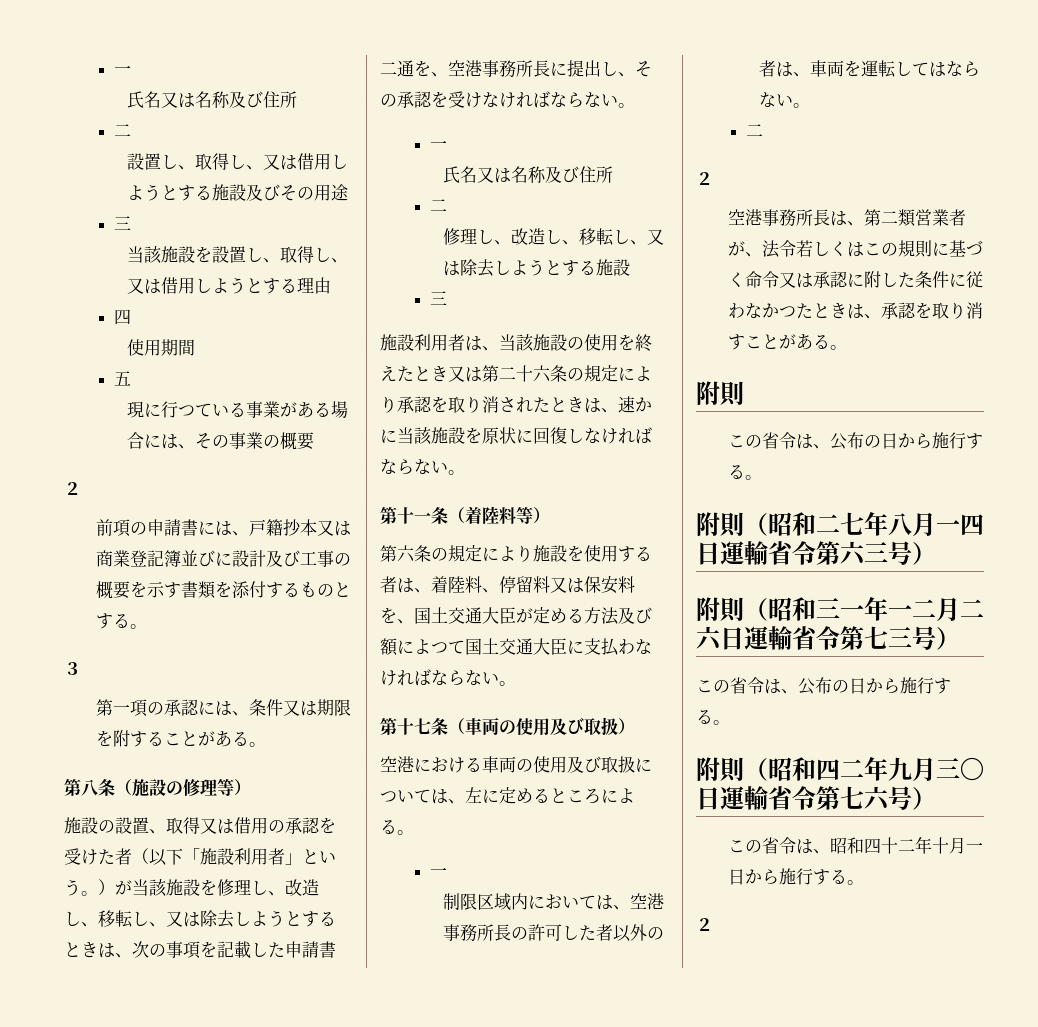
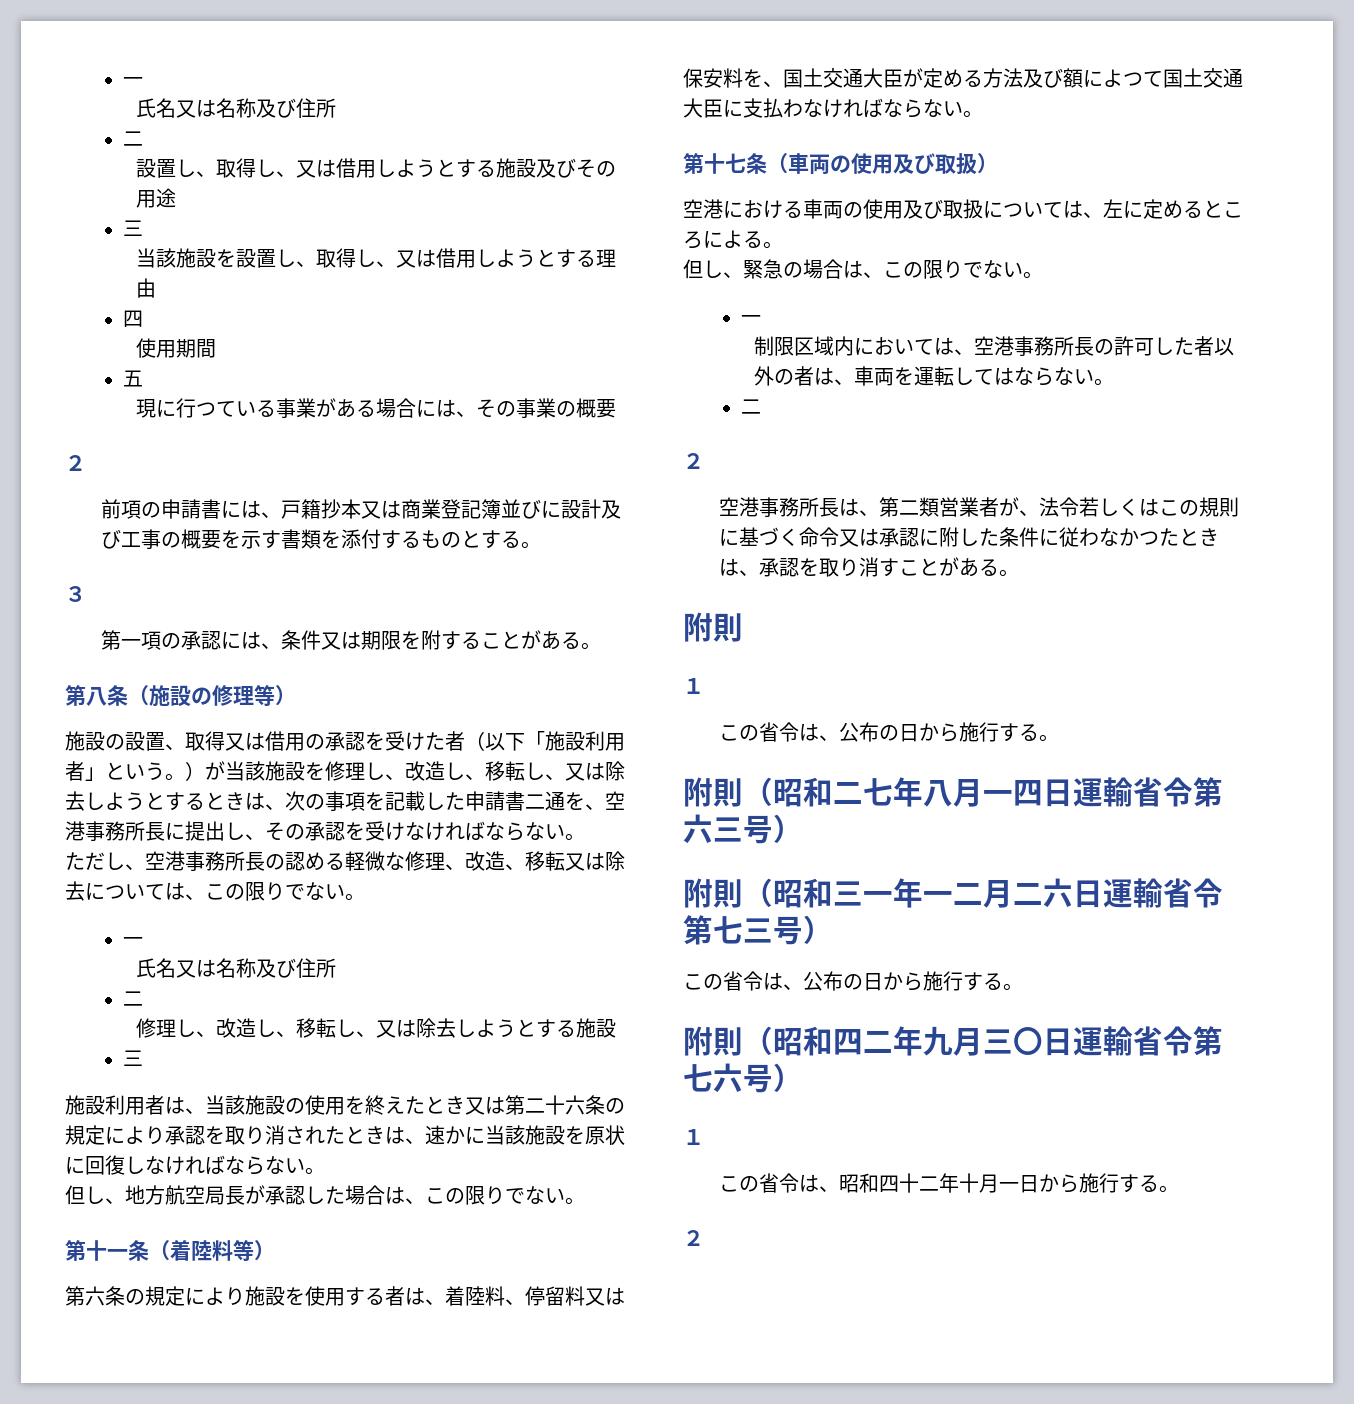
+ ただし、空港事務所長の認める軽微な修理、改造、移転又は除去については、この限りでない。
+ 但し、地方航空局長が承認した場合は、この限りでない。
+ 但し、緊急の場合は、この限りでない。
  空港事務所長は、第二類営業者が、法令若しくはこの規則に基づく命令又は承認に附した条件に従わなかつたときは、承認を取り消すことがある。
  附則
+ １
  附則（昭和四二年九月三〇日運輸省令第七六号）
+ １

